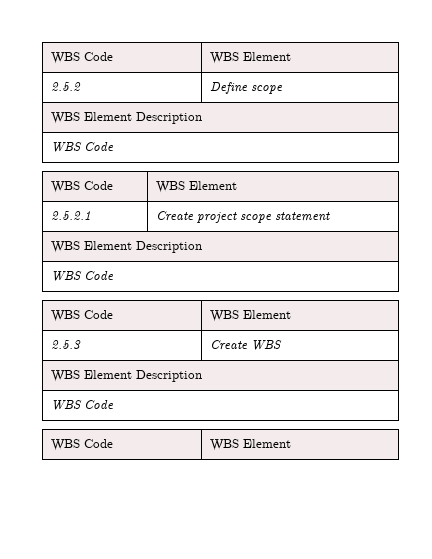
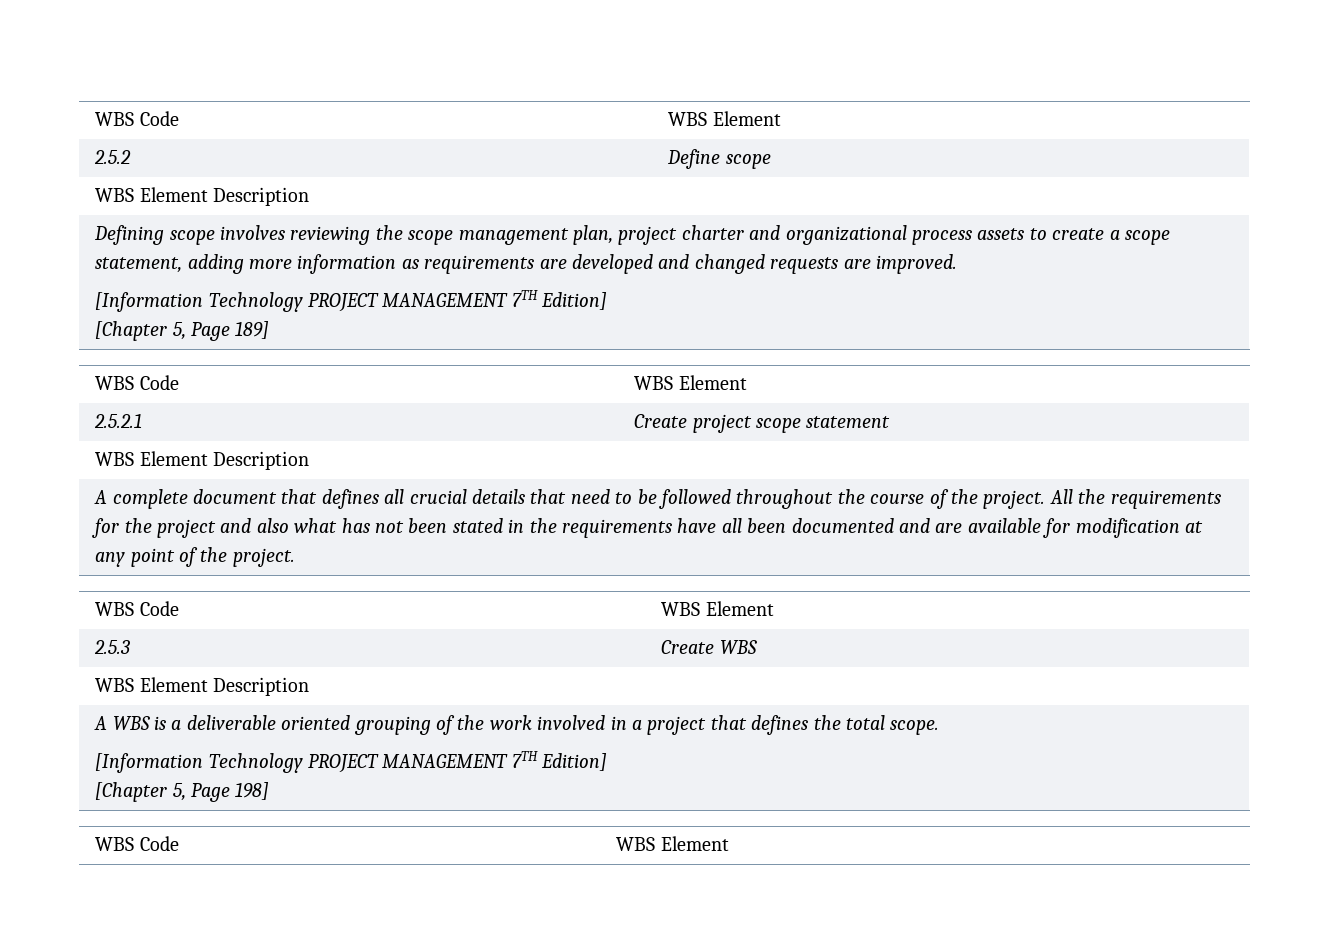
  2.5.2 | Define scope
  WBS Element Description
- WBS Code
+ Defining scope involves reviewing the scope management plan, project charter and organizational process assets to create a scope statement, adding more information as requirements are developed and changed requests are improved.
+ [Information Technology PROJECT MANAGEMENT 7TH Edition]
+ [Chapter 5, Page 189]
  2.5.2.1 | Create project scope statement
  WBS Element Description
- WBS Code
+ A complete document that defines all crucial details that need to be followed throughout the course of the project. All the requirements for the project and also what has not been stated in the requirements have all been documented and are available for modification at any point of the project.
  2.5.3 | Create WBS
  WBS Element Description
- WBS Code
+ A WBS is a deliverable oriented grouping of the work involved in a project that defines the total scope.
+ [Information Technology PROJECT MANAGEMENT 7TH Edition]
+ [Chapter 5, Page 198]

